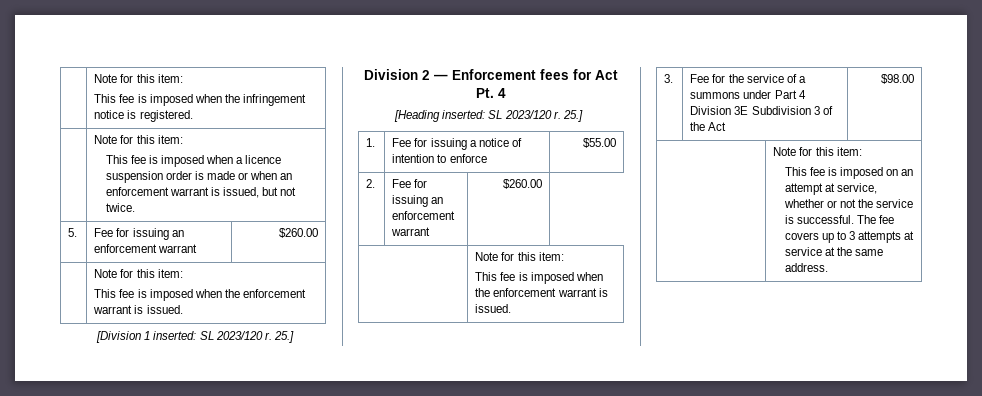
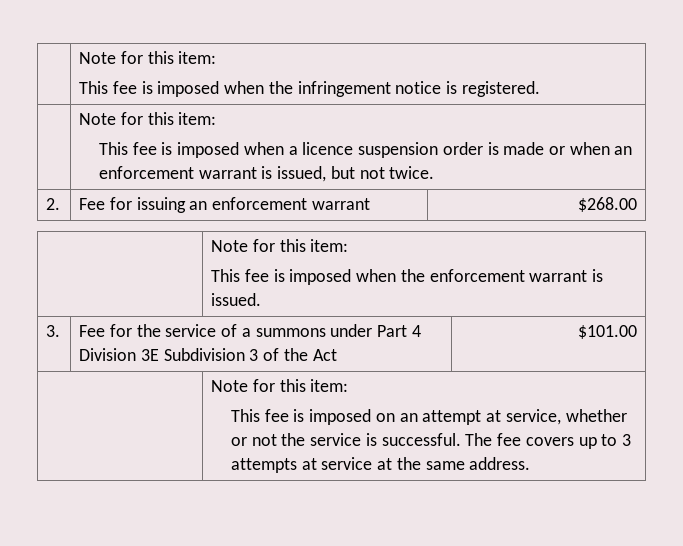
- 5. | Fee for issuing an enforcement warrant | $260.00
- | Note for this item:
- This fee is imposed when the enforcement warrant is issued.
- [Division 1 inserted: SL 2023/120 r. 25.]
- Division 2 — Enforcement fees for Act Pt. 4
- [Heading inserted: SL 2023/120 r. 25.]
- 1. | Fee for issuing a notice of intention to enforce | $55.00
- 2. | Fee for issuing an enforcement warrant | $260.00
+ 2. | Fee for issuing an enforcement warrant | $268.00
- 3. | Fee for the service of a summons under Part 4 Division 3E Subdivision 3 of the Act | $98.00
+ 3. | Fee for the service of a summons under Part 4 Division 3E Subdivision 3 of the Act | $101.00

